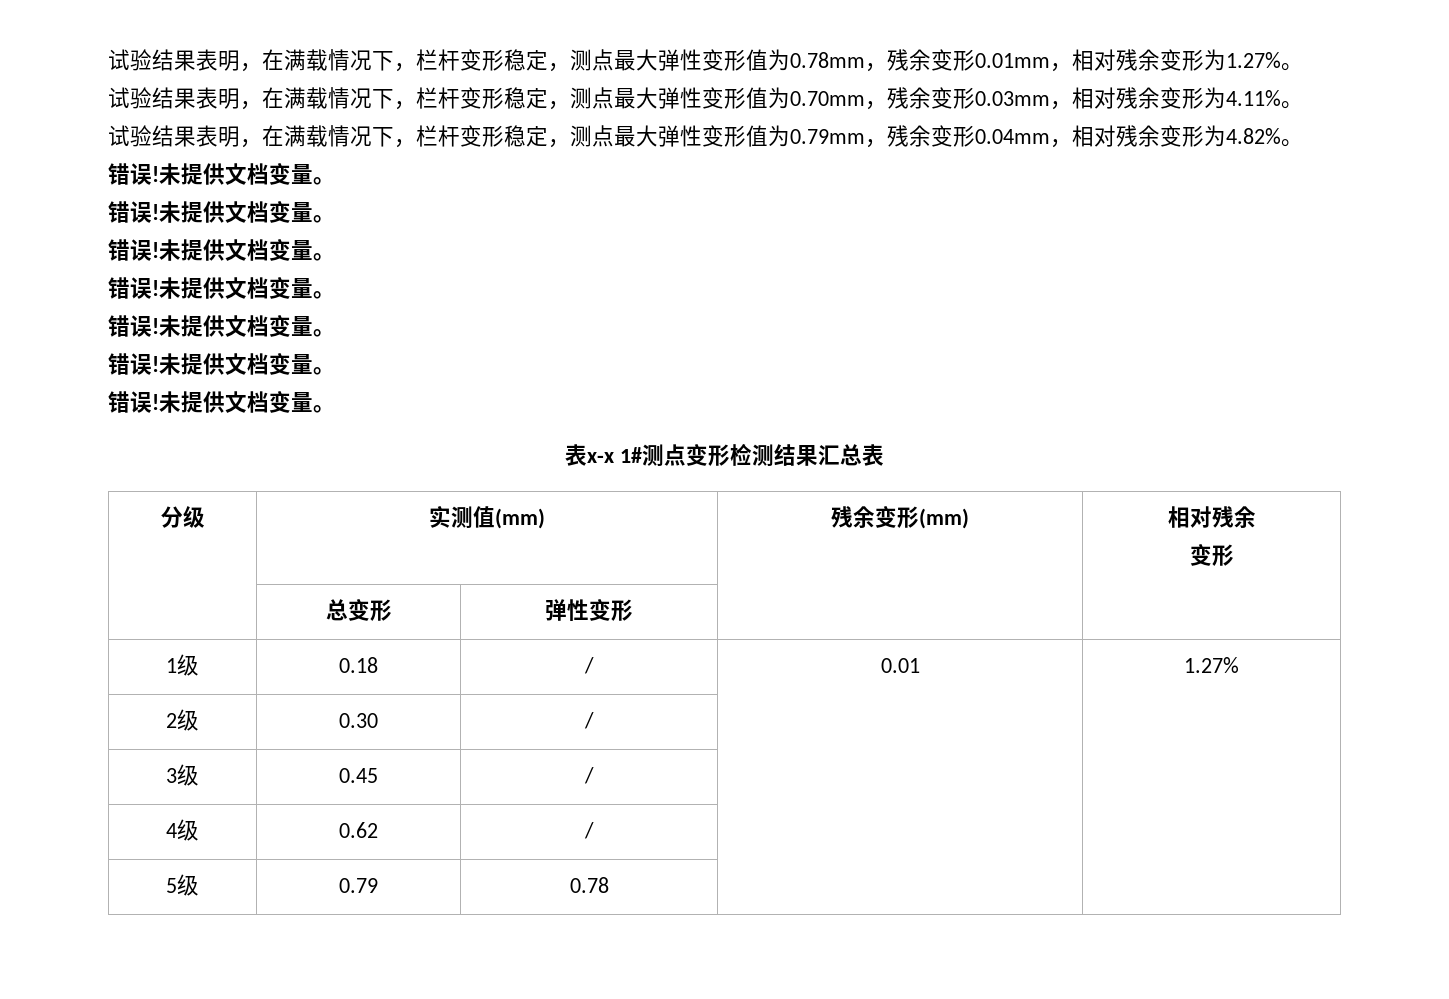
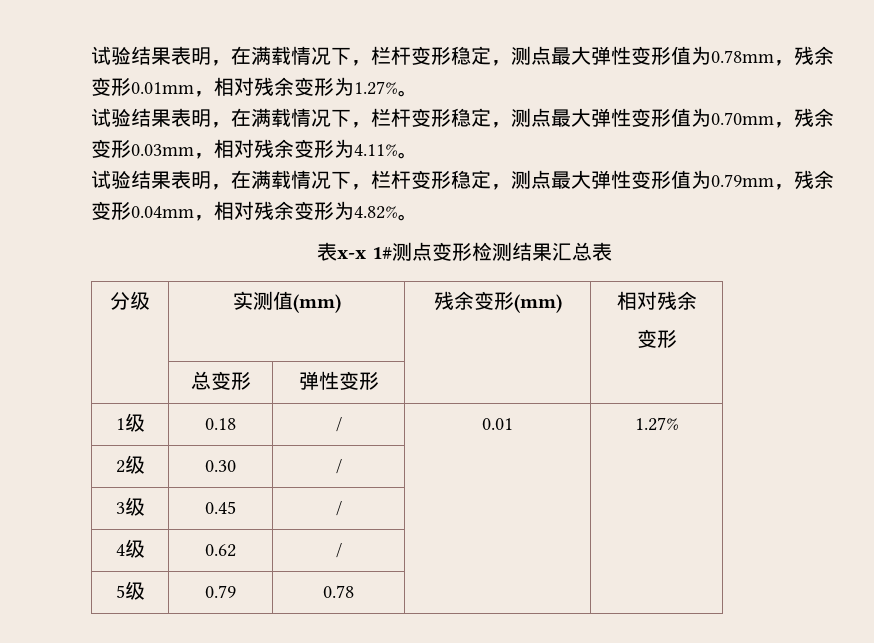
  试验结果表明，在满载情况下，栏杆变形稳定，测点最大弹性变形值为0.79mm，残余变形0.04mm，相对残余变形为4.82%。
- 错误!未提供文档变量。
- 错误!未提供文档变量。
- 错误!未提供文档变量。
- 错误!未提供文档变量。
- 错误!未提供文档变量。
- 错误!未提供文档变量。
- 错误!未提供文档变量。

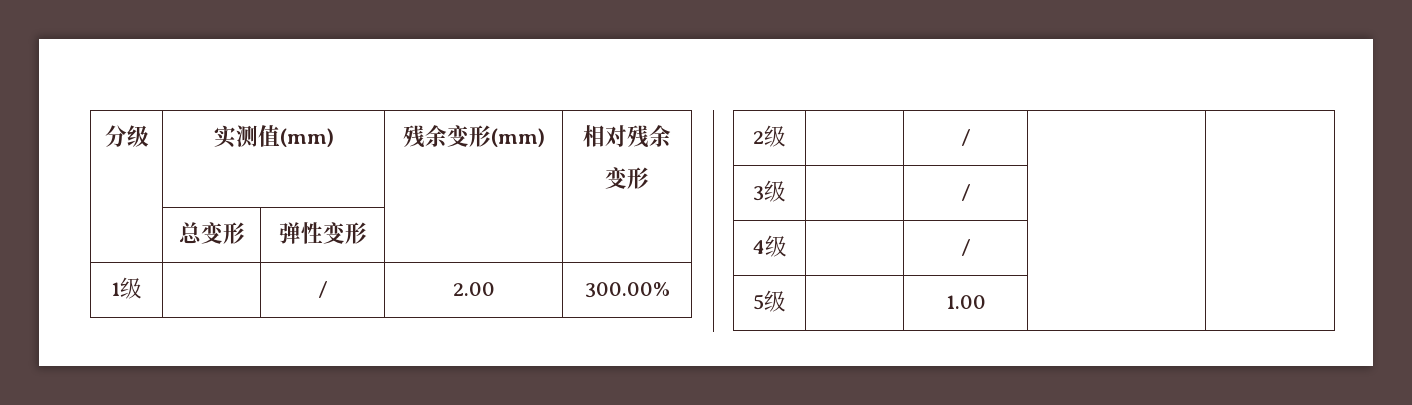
- 试验结果表明，在满载情况下，栏杆变形稳定，测点最大弹性变形值为0.78mm，残余变形0.01mm，相对残余变形为1.27%。
- 试验结果表明，在满载情况下，栏杆变形稳定，测点最大弹性变形值为0.70mm，残余变形0.03mm，相对残余变形为4.11%。
- 试验结果表明，在满载情况下，栏杆变形稳定，测点最大弹性变形值为0.79mm，残余变形0.04mm，相对残余变形为4.82%。
- 表x-x 1#测点变形检测结果汇总表
- 1级 | 0.18 | / | 0.01 | 1.27%
+ 1级 | | / | 2.00 | 300.00%
- 2级 | 0.30 | / | |
+ 2级 | | / | |
- 3级 | 0.45 | / | |
+ 3级 | | / | |
- 4级 | 0.62 | / | |
+ 4级 | | / | |
- 5级 | 0.79 | 0.78 | |
+ 5级 | | 1.00 | |

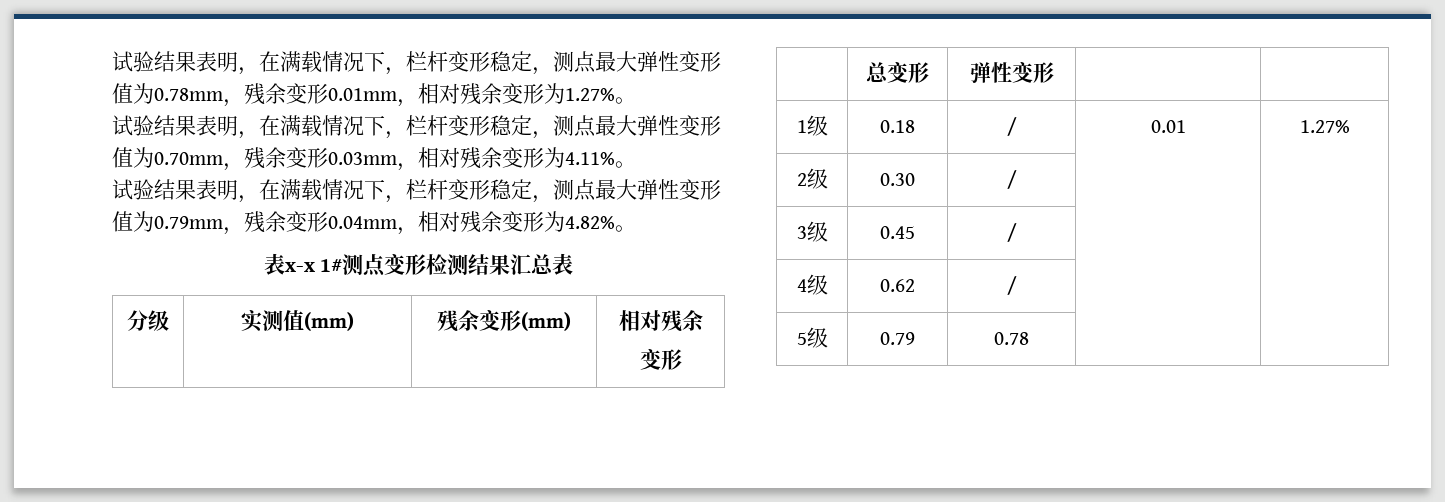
+ 试验结果表明，在满载情况下，栏杆变形稳定，测点最大弹性变形值为0.78mm，残余变形0.01mm，相对残余变形为1.27%。
+ 试验结果表明，在满载情况下，栏杆变形稳定，测点最大弹性变形值为0.70mm，残余变形0.03mm，相对残余变形为4.11%。
+ 试验结果表明，在满载情况下，栏杆变形稳定，测点最大弹性变形值为0.79mm，残余变形0.04mm，相对残余变形为4.82%。
+ 表x-x 1#测点变形检测结果汇总表
- 1级 | | / | 2.00 | 300.00%
+ 1级 | 0.18 | / | 0.01 | 1.27%
- 2级 | | / | |
+ 2级 | 0.30 | / | |
- 3级 | | / | |
+ 3级 | 0.45 | / | |
- 4级 | | / | |
+ 4级 | 0.62 | / | |
- 5级 | | 1.00 | |
+ 5级 | 0.79 | 0.78 | |

